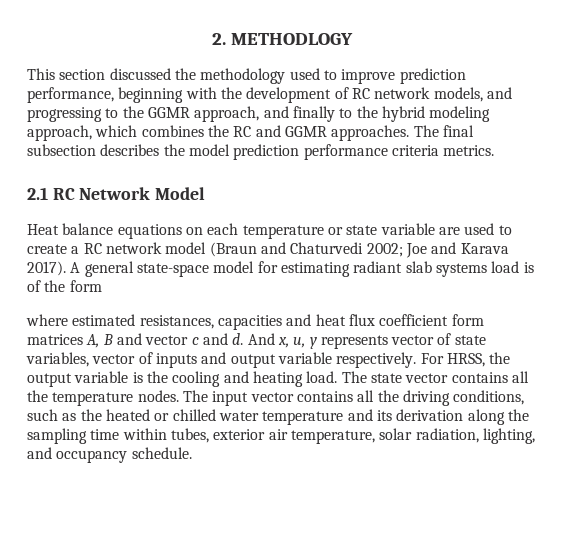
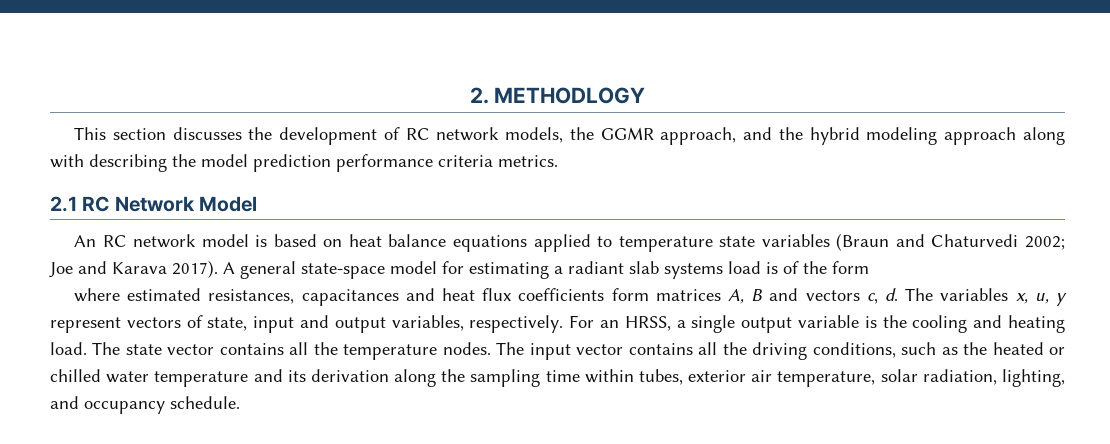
- This section discussed the methodology used to improve prediction performance, beginning with the development of RC network models, and progressing to the GGMR approach, and finally to the hybrid modeling approach, which combines the RC and GGMR approaches. The final subsection describes the model prediction performance criteria metrics.
+ This section discusses the development of RC network models, the GGMR approach, and the hybrid modeling approach along with describing the model prediction performance criteria metrics.
- Heat balance equations on each temperature or state variable are used to create a RC network model (Braun and Chaturvedi 2002; Joe and Karava 2017).
+ An RC network model is based on heat balance equations applied to temperature state variables (Braun and Chaturvedi 2002; Joe and Karava 2017).
- A general state-space model for estimating radiant slab systems load is of the form
+ A general state-space model for estimating a radiant slab systems load is of the form
- where estimated resistances, capacities and heat flux coefficient form matrices A, B and vector c and d. And x, u, y represents vector of state variables, vector of inputs and output variable respectively.
+ where estimated resistances, capacitances and heat flux coefficients form matrices A, B and vectors c, d. The variables x, u, y represent vectors of state, input and output variables, respectively.
- For HRSS, the output variable is the cooling and heating load.
+ For an HRSS, a single output variable is the cooling and heating load.

